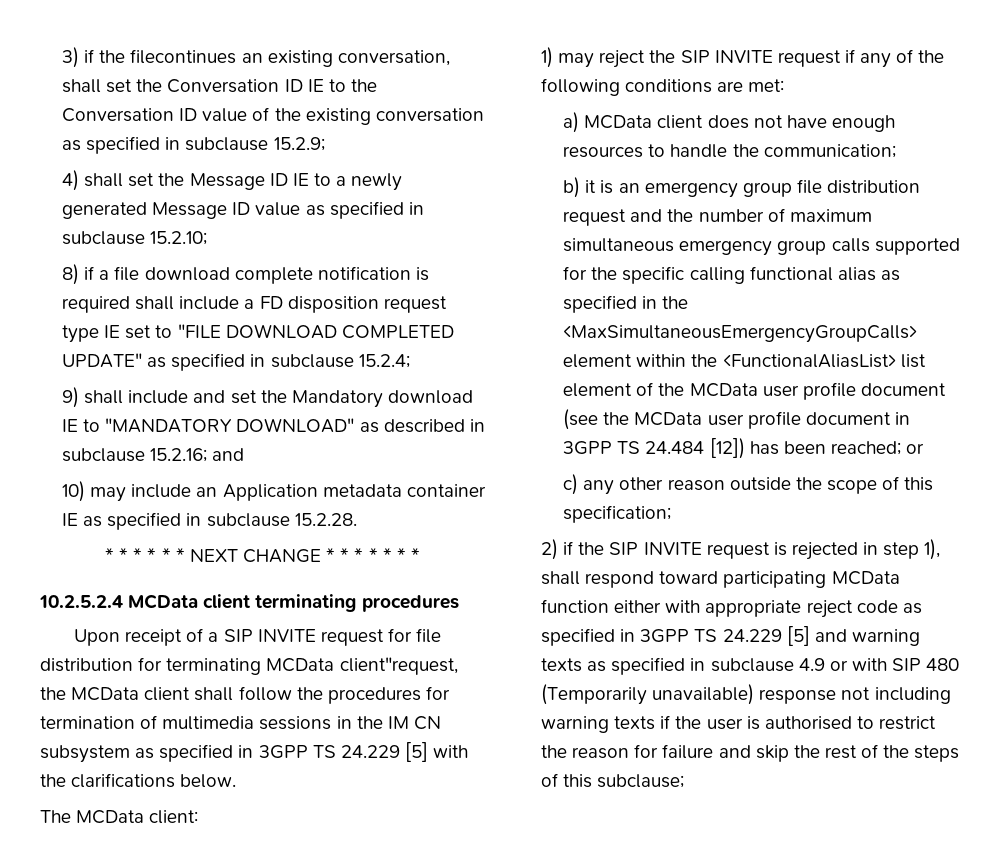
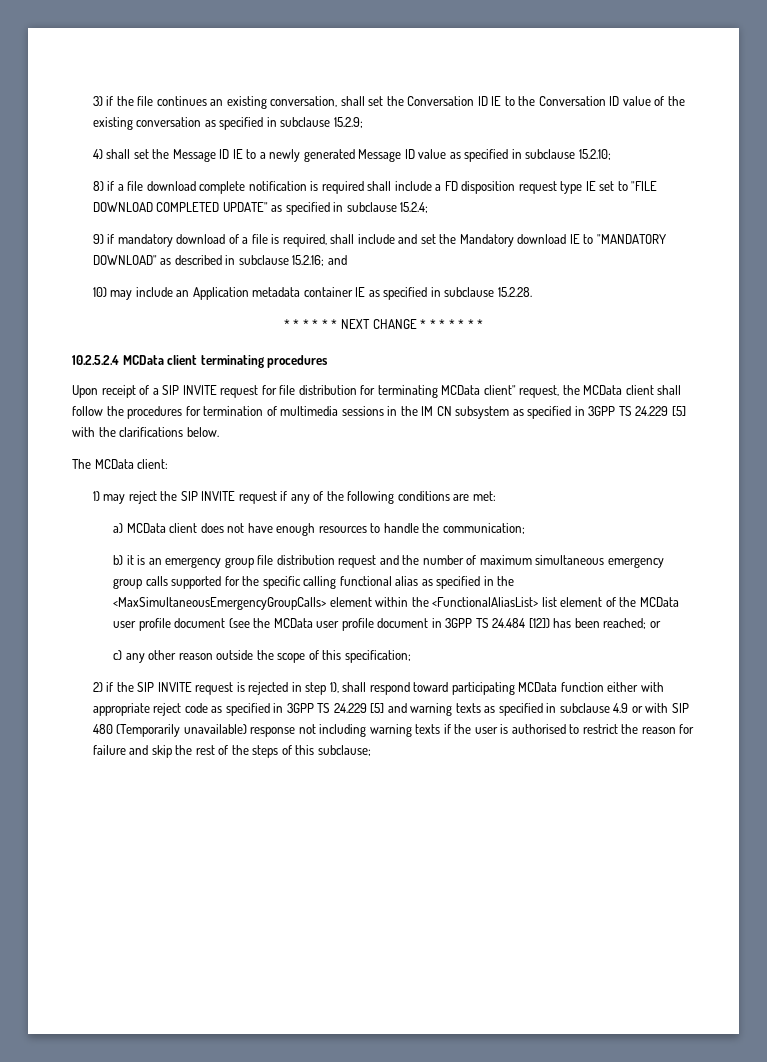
- 3) if the filecontinues an existing conversation, shall set the Conversation ID IE to the Conversation ID value of the existing conversation as specified in subclause 15.2.9;
+ 3) if the file continues an existing conversation, shall set the Conversation ID IE to the Conversation ID value of the existing conversation as specified in subclause 15.2.9;
- 9) shall include and set the Mandatory download IE to "MANDATORY DOWNLOAD" as described in subclause 15.2.16; and
+ 9) if mandatory download of a file is required, shall include and set the Mandatory download IE to "MANDATORY DOWNLOAD" as described in subclause 15.2.16; and
- Upon receipt of a SIP INVITE request for file distribution for terminating MCData client"request, the MCData client shall follow the procedures for termination of multimedia sessions in the IM CN subsystem as specified in 3GPP TS 24.229 [5] with the clarifications below.
+ Upon receipt of a SIP INVITE request for file distribution for terminating MCData client" request, the MCData client shall follow the procedures for termination of multimedia sessions in the IM CN subsystem as specified in 3GPP TS 24.229 [5] with the clarifications below.

